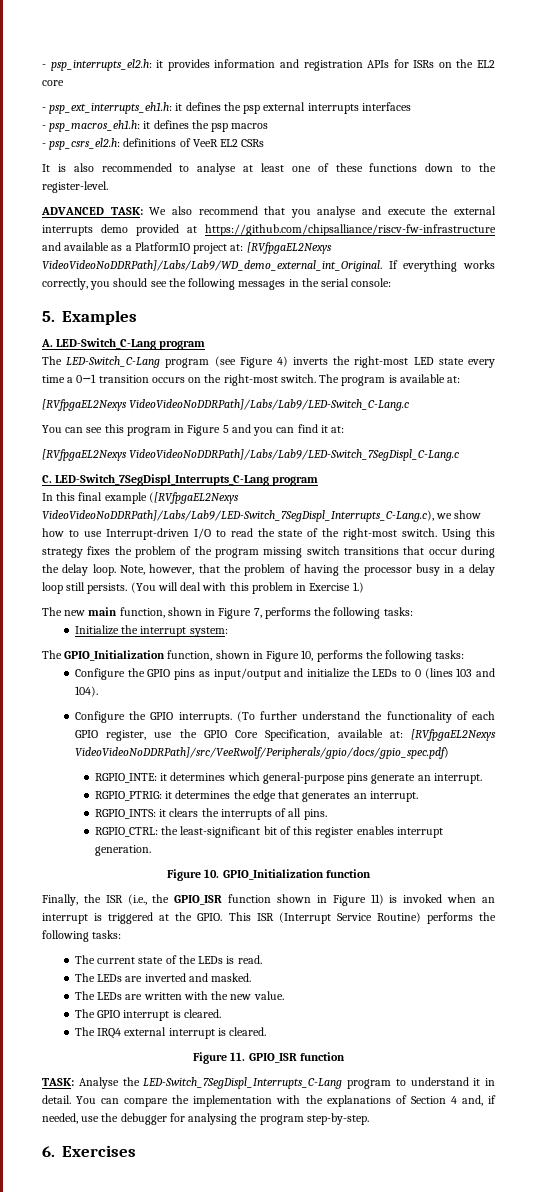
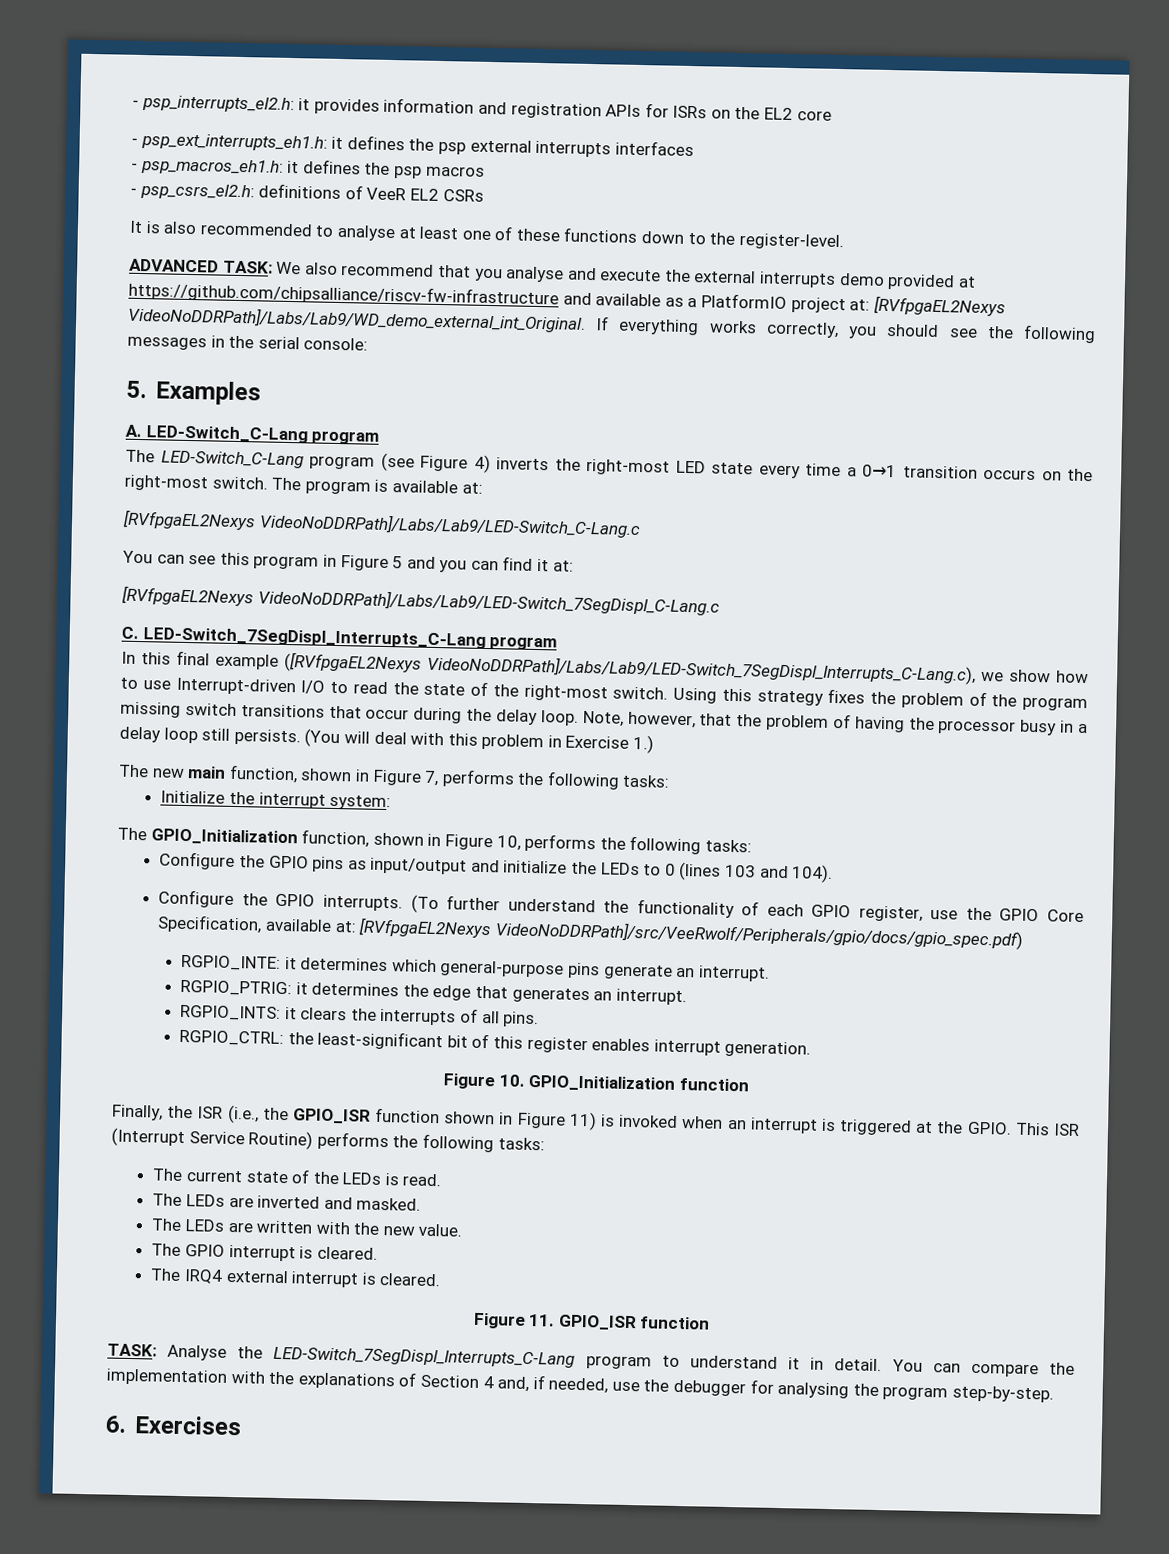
- ADVANCED TASK: We also recommend that you analyse and execute the external interrupts demo provided at https://github.com/chipsalliance/riscv-fw-infrastructure and available as a PlatformIO project at: [RVfpgaEL2Nexys VideoVideoNoDDRPath]/Labs/Lab9/WD_demo_external_int_Original.
+ ADVANCED TASK: We also recommend that you analyse and execute the external interrupts demo provided at https://github.com/chipsalliance/riscv-fw-infrastructure and available as a PlatformIO project at: [RVfpgaEL2Nexys VideoNoDDRPath]/Labs/Lab9/WD_demo_external_int_Original.
- [RVfpgaEL2Nexys VideoVideoNoDDRPath]/Labs/Lab9/LED-Switch_C-Lang.c
+ [RVfpgaEL2Nexys VideoNoDDRPath]/Labs/Lab9/LED-Switch_C-Lang.c
- [RVfpgaEL2Nexys VideoVideoNoDDRPath]/Labs/Lab9/LED-Switch_7SegDispl_C-Lang.c
+ [RVfpgaEL2Nexys VideoNoDDRPath]/Labs/Lab9/LED-Switch_7SegDispl_C-Lang.c
- In this final example ([RVfpgaEL2Nexys VideoVideoNoDDRPath]/Labs/Lab9/LED-Switch_7SegDispl_Interrupts_C-Lang.c), we show how to use Interrupt-driven I/O to read the state of the right-most switch.
+ In this final example ([RVfpgaEL2Nexys VideoNoDDRPath]/Labs/Lab9/LED-Switch_7SegDispl_Interrupts_C-Lang.c), we show how to use Interrupt-driven I/O to read the state of the right-most switch.
- (To further understand the functionality of each GPIO register, use the GPIO Core Specification, available at: [RVfpgaEL2Nexys VideoVideoNoDDRPath]/src/VeeRwolf/Peripherals/gpio/docs/gpio_spec.pdf)
+ (To further understand the functionality of each GPIO register, use the GPIO Core Specification, available at: [RVfpgaEL2Nexys VideoNoDDRPath]/src/VeeRwolf/Peripherals/gpio/docs/gpio_spec.pdf)

